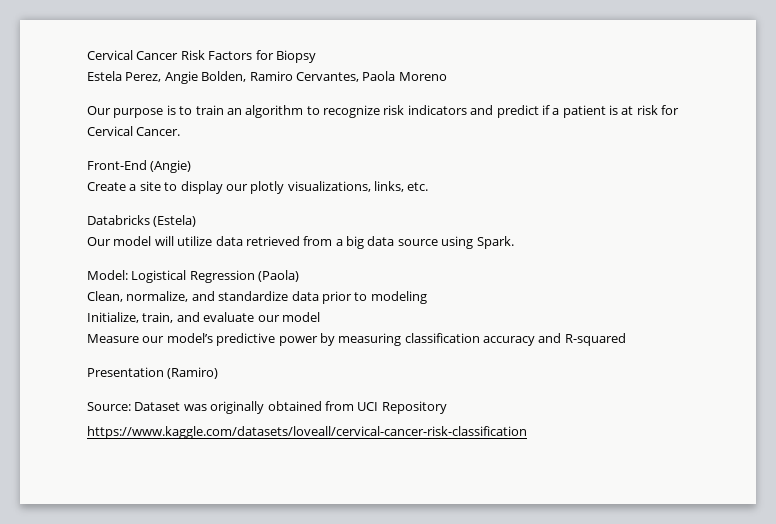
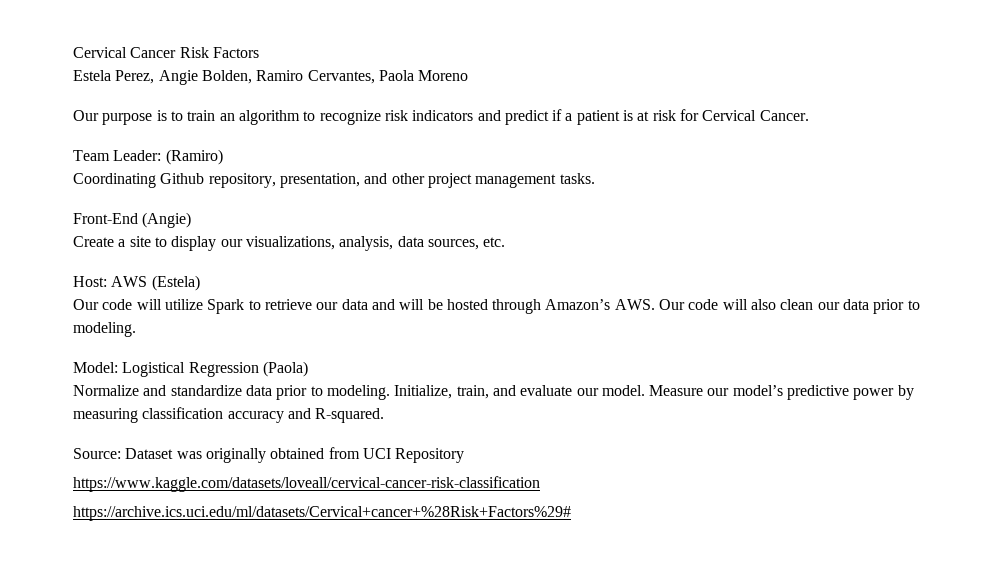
- Cervical Cancer Risk Factors for Biopsy
+ Cervical Cancer Risk Factors
+ Team Leader: (Ramiro)
+ Coordinating Github repository, presentation, and other project management tasks.
- Create a site to display our plotly visualizations, links, etc.
+ Create a site to display our visualizations, analysis, data sources, etc.
- Databricks (Estela)
+ Host: AWS (Estela)
- Our model will utilize data retrieved from a big data source using Spark.
+ Our code will utilize Spark to retrieve our data and will be hosted through Amazon’s AWS. Our code will also clean our data prior to modeling.
- Clean, normalize, and standardize data prior to modeling
- Initialize, train, and evaluate our model
- Measure our model’s predictive power by measuring classification accuracy and R-squared
- Presentation (Ramiro)
+ Normalize and standardize data prior to modeling. Initialize, train, and evaluate our model. Measure our model’s predictive power by measuring classification accuracy and R-squared.
+ https://archive.ics.uci.edu/ml/datasets/Cervical+cancer+%28Risk+Factors%29#

